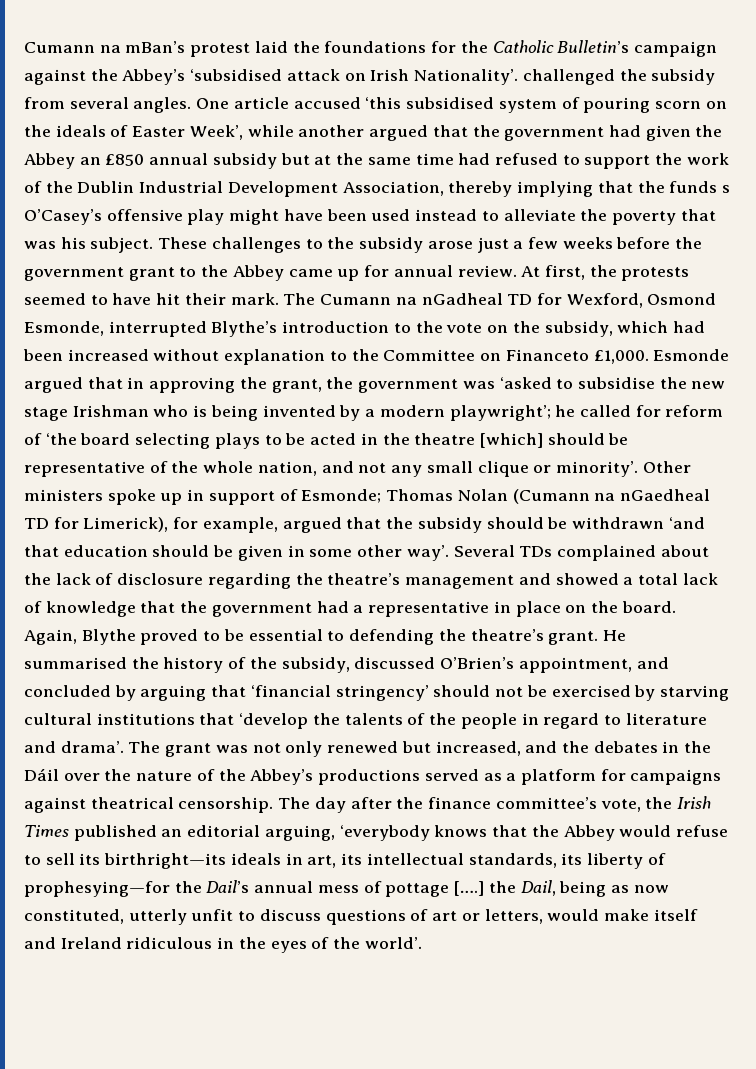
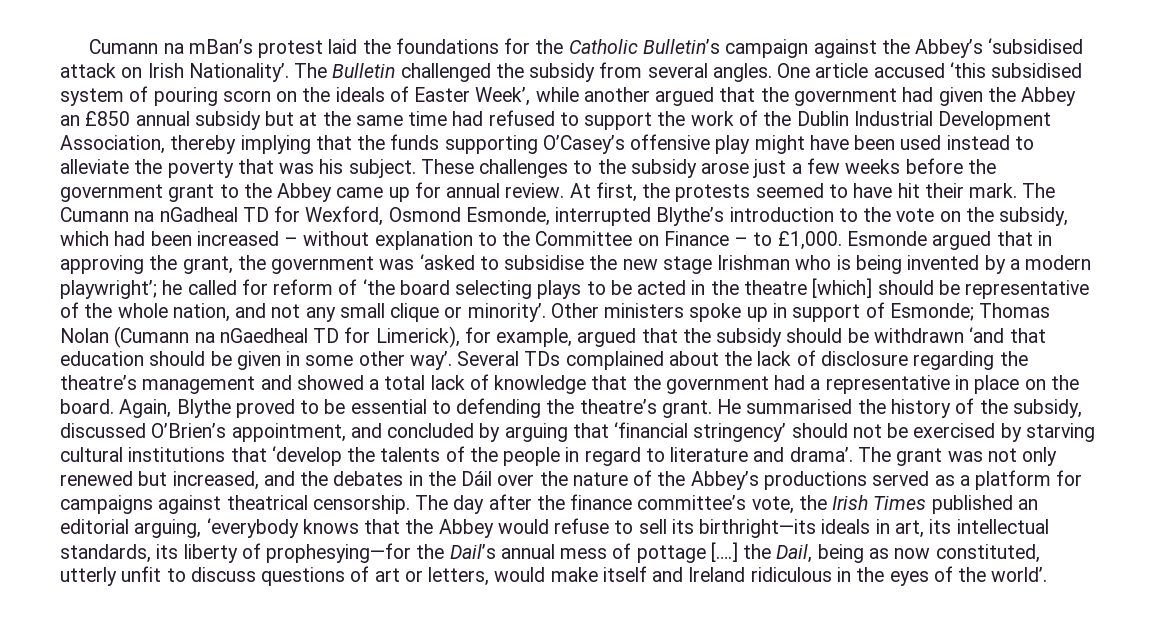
- Cumann na mBan’s protest laid the foundations for the Catholic Bulletin’s campaign against the Abbey’s ‘subsidised attack on Irish Nationality’. challenged the subsidy from several angles.
+ Cumann na mBan’s protest laid the foundations for the Catholic Bulletin’s campaign against the Abbey’s ‘subsidised attack on Irish Nationality’. The Bulletin challenged the subsidy from several angles.
- One article accused ‘this subsidised system of pouring scorn on the ideals of Easter Week’, while another argued that the government had given the Abbey an £850 annual subsidy but at the same time had refused to support the work of the Dublin Industrial Development Association, thereby implying that the funds s O’Casey’s offensive play might have been used instead to alleviate the poverty that was his subject.
+ One article accused ‘this subsidised system of pouring scorn on the ideals of Easter Week’, while another argued that the government had given the Abbey an £850 annual subsidy but at the same time had refused to support the work of the Dublin Industrial Development Association, thereby implying that the funds supporting O’Casey’s offensive play might have been used instead to alleviate the poverty that was his subject.
- The Cumann na nGadheal TD for Wexford, Osmond Esmonde, interrupted Blythe’s introduction to the vote on the subsidy, which had been increased without explanation to the Committee on Financeto £1,000.
+ The Cumann na nGadheal TD for Wexford, Osmond Esmonde, interrupted Blythe’s introduction to the vote on the subsidy, which had been increased – without explanation to the Committee on Finance – to £1,000.

